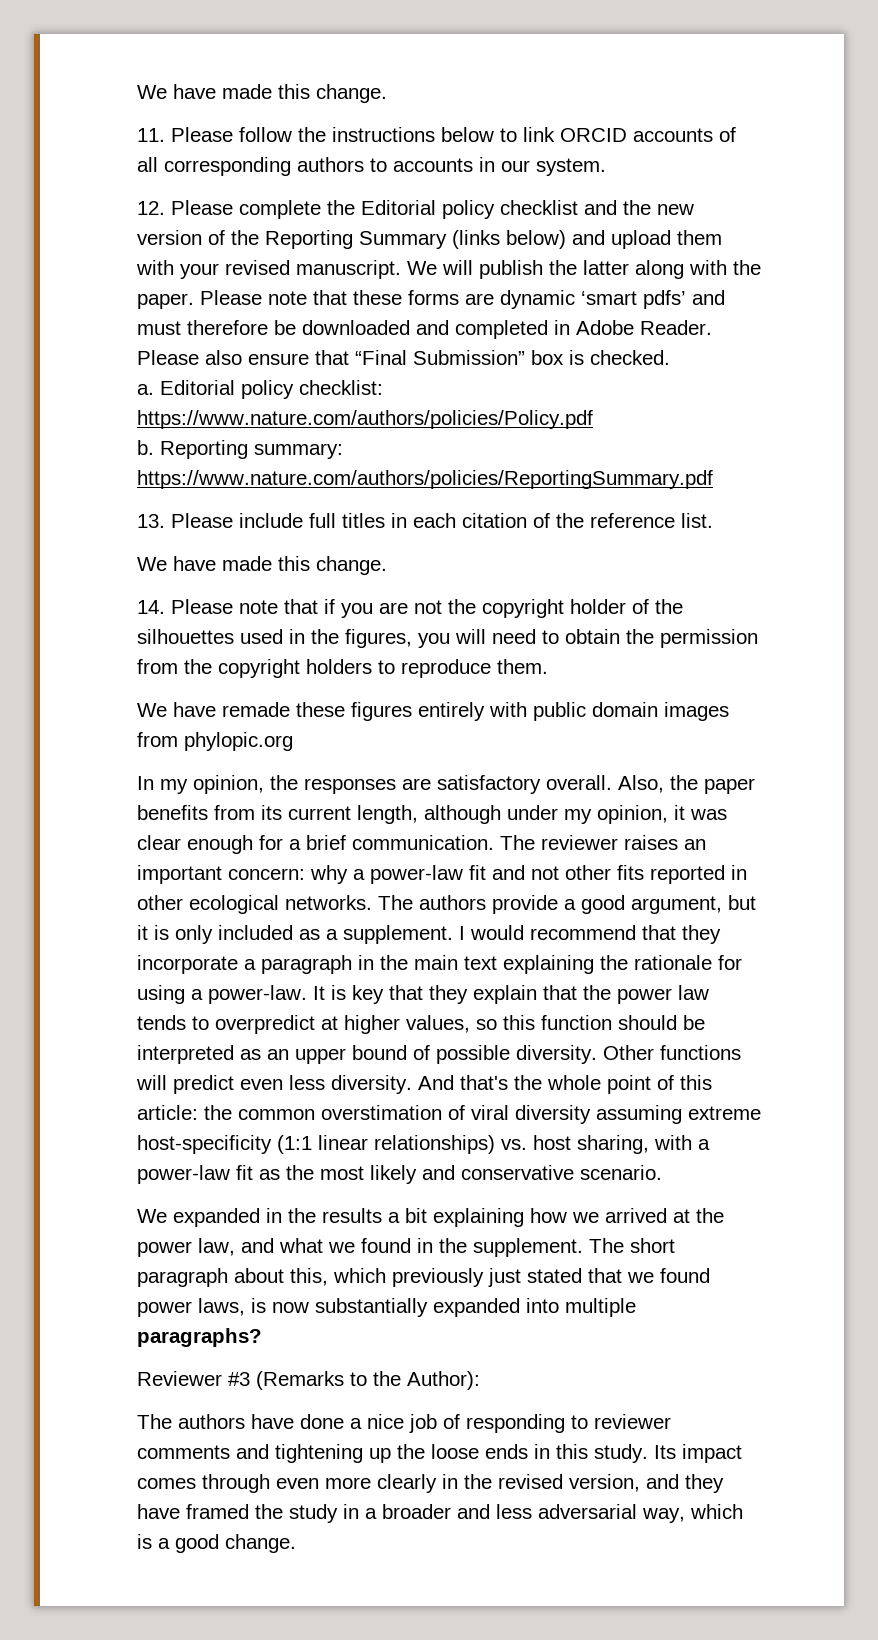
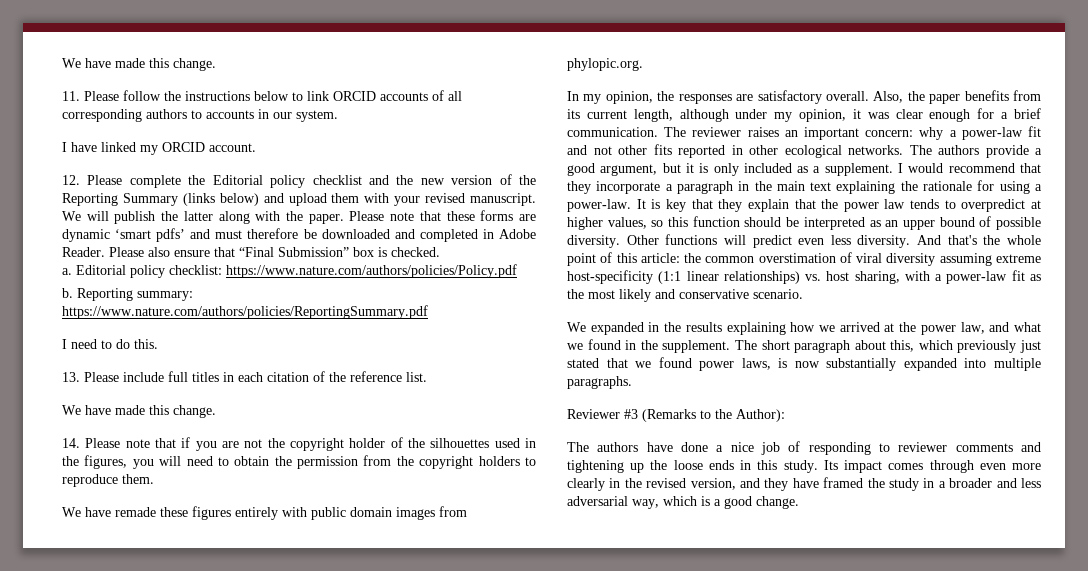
+ I have linked my ORCID account.
+ I need to do this.
- We have remade these figures entirely with public domain images from phylopic.org
+ We have remade these figures entirely with public domain images from phylopic.org.
- We expanded in the results a bit explaining how we arrived at the power law, and what we found in the supplement.
+ We expanded in the results explaining how we arrived at the power law, and what we found in the supplement.
- The short paragraph about this, which previously just stated that we found power laws, is now substantially expanded into multiple paragraphs?
+ The short paragraph about this, which previously just stated that we found power laws, is now substantially expanded into multiple paragraphs.

